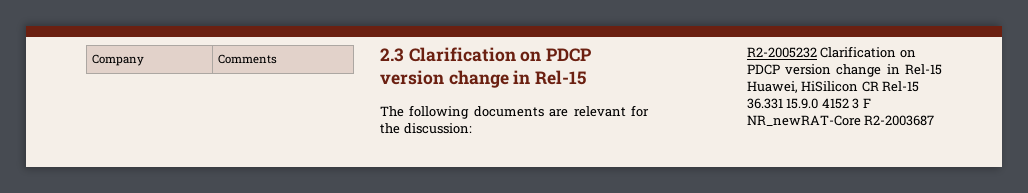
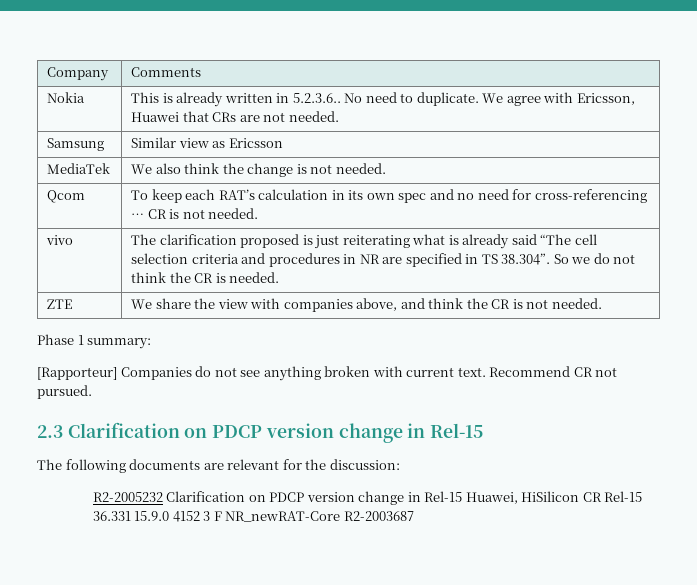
+ Nokia | This is already written in 5.2.3.6.. No need to duplicate. We agree with Ericsson, Huawei that CRs are not needed.
+ Samsung | Similar view as Ericsson
+ MediaTek | We also think the change is not needed.
+ Qcom | To keep each RAT’s calculation in its own spec and no need for cross-referencing … CR is not needed.
+ vivo | The clarification proposed is just reiterating what is already said “The cell selection criteria and procedures in NR are specified in TS 38.304”. So we do not think the CR is needed.
+ ZTE | We share the view with companies above, and think the CR is not needed.
+ Phase 1 summary:
+ [Rapporteur] Companies do not see anything broken with current text. Recommend CR not pursued.

